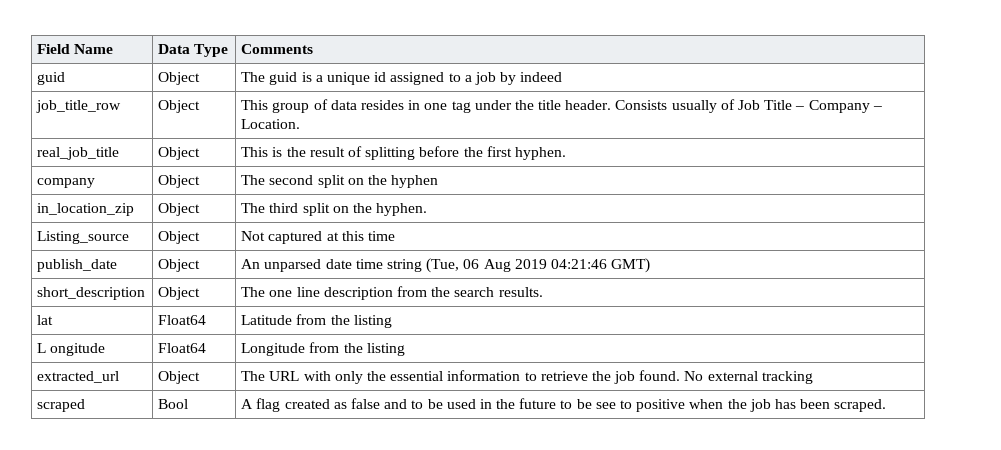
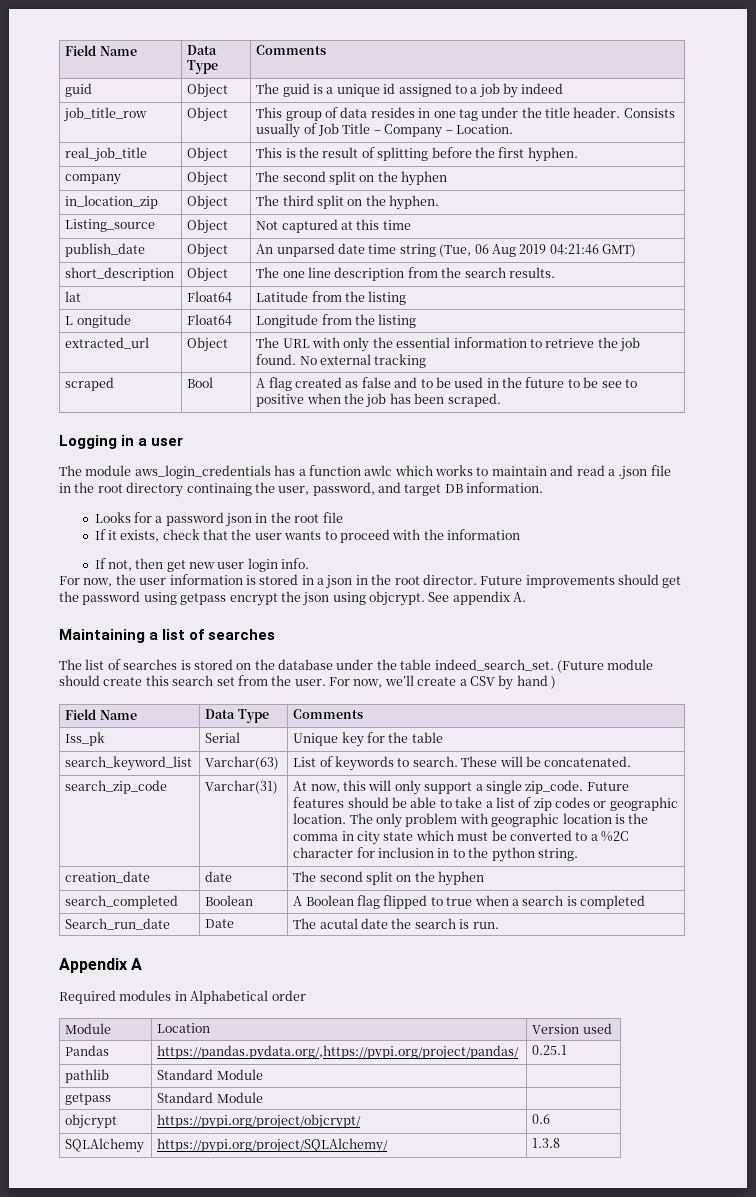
+ Logging in a user
+ The module aws_login_credentials has a function awlc which works to maintain and read a .json file in the root directory continaing the user, password, and target DB information.
+ Looks for a password json in the root file
+ If it exists, check that the user wants to proceed with the information
+ If not, then get new user login info.
+ For now, the user information is stored in a json in the root director. Future improvements should get the password using getpass encrypt the json using objcrypt. See appendix A.
+ Maintaining a list of searches
+ The list of searches is stored on the database under the table indeed_search_set. (Future module should create this search set from the user. For now, we’ll create a CSV by hand )
+ Field Name | Data Type | Comments
+ Iss_pk | Serial | Unique key for the table
+ search_keyword_list | Varchar(63) | List of keywords to search. These will be concatenated.
+ search_zip_code | Varchar(31) | At now, this will only support a single zip_code. Future features should be able to take a list of zip codes or geographic location. The only problem with geographic location is the comma in city state which must be converted to a %2C character for inclusion in to the python string.
+ creation_date | date | The second split on the hyphen
+ search_completed | Boolean | A Boolean flag flipped to true when a search is completed
+ Search_run_date | Date | The acutal date the search is run.
+ Appendix A
+ Required modules in Alphabetical order
+ Module | Location | Version used
+ Pandas | https://pandas.pydata.org/,https://pypi.org/project/pandas/ | 0.25.1
+ pathlib | Standard Module |
+ getpass | Standard Module |
+ objcrypt | https://pypi.org/project/objcrypt/ | 0.6
+ SQLAlchemy | https://pypi.org/project/SQLAlchemy/ | 1.3.8

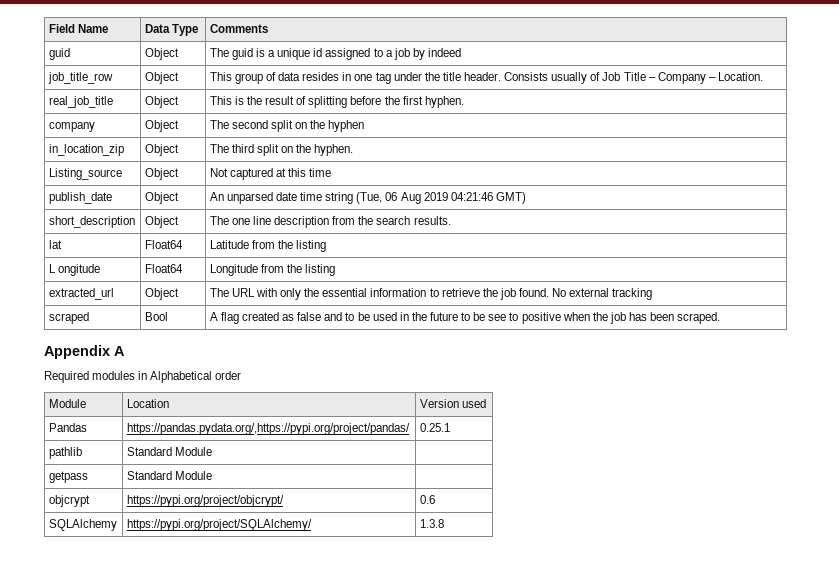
- Logging in a user
- The module aws_login_credentials has a function awlc which works to maintain and read a .json file in the root directory continaing the user, password, and target DB information.
- Looks for a password json in the root file
- If it exists, check that the user wants to proceed with the information
- If not, then get new user login info.
- For now, the user information is stored in a json in the root director. Future improvements should get the password using getpass encrypt the json using objcrypt. See appendix A.
- Maintaining a list of searches
- The list of searches is stored on the database under the table indeed_search_set. (Future module should create this search set from the user. For now, we’ll create a CSV by hand )
- Field Name | Data Type | Comments
- Iss_pk | Serial | Unique key for the table
- search_keyword_list | Varchar(63) | List of keywords to search. These will be concatenated.
- search_zip_code | Varchar(31) | At now, this will only support a single zip_code. Future features should be able to take a list of zip codes or geographic location. The only problem with geographic location is the comma in city state which must be converted to a %2C character for inclusion in to the python string.
- creation_date | date | The second split on the hyphen
- search_completed | Boolean | A Boolean flag flipped to true when a search is completed
- Search_run_date | Date | The acutal date the search is run.

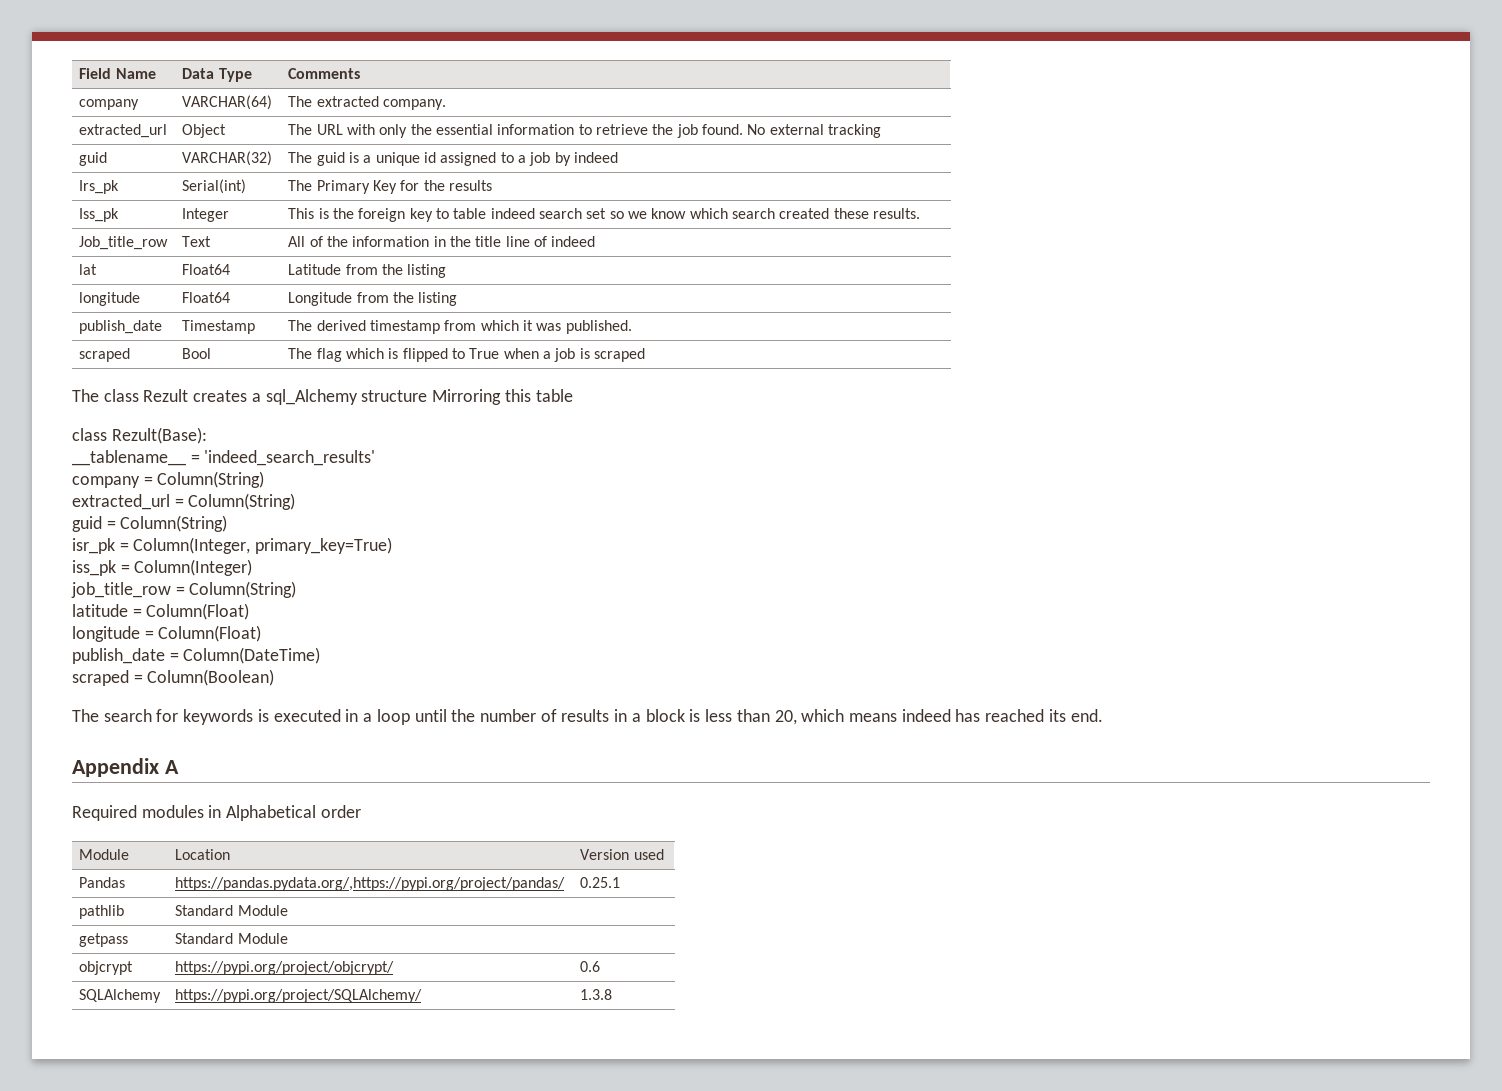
- guid | Object | The guid is a unique id assigned to a job by indeed
- job_title_row | Object | This group of data resides in one tag under the title header. Consists usually of Job Title – Company – Location.
- real_job_title | Object | This is the result of splitting before the first hyphen.
- company | Object | The second split on the hyphen
- in_location_zip | Object | The third split on the hyphen.
- Listing_source | Object | Not captured at this time
- publish_date | Object | An unparsed date time string (Tue, 06 Aug 2019 04:21:46 GMT)
- short_description | Object | The one line description from the search results.
- lat | Float64 | Latitude from the listing
- L ongitude | Float64 | Longitude from the listing
+ company | VARCHAR(64) | The extracted company.
- scraped | Bool | A flag created as false and to be used in the future to be see to positive when the job has been scraped.
+ guid | VARCHAR(32) | The guid is a unique id assigned to a job by indeed
+ Irs_pk | Serial(int) | The Primary Key for the results
+ Iss_pk | Integer | This is the foreign key to table indeed search set so we know which search created these results.
+ Job_title_row | Text | All of the information in the title line of indeed
+ lat | Float64 | Latitude from the listing
+ longitude | Float64 | Longitude from the listing
+ publish_date | Timestamp | The derived timestamp from which it was published.
+ scraped | Bool | The flag which is flipped to True when a job is scraped
+ The class Rezult creates a sql_Alchemy structure Mirroring this table
+ class Rezult(Base):
+ __tablename__ = 'indeed_search_results'
+ company = Column(String)
+ extracted_url = Column(String)
+ guid = Column(String)
+ isr_pk = Column(Integer, primary_key=True)
+ iss_pk = Column(Integer)
+ job_title_row = Column(String)
+ latitude = Column(Float)
+ longitude = Column(Float)
+ publish_date = Column(DateTime)
+ scraped = Column(Boolean)
+ The search for keywords is executed in a loop until the number of results in a block is less than 20, which means indeed has reached its end.

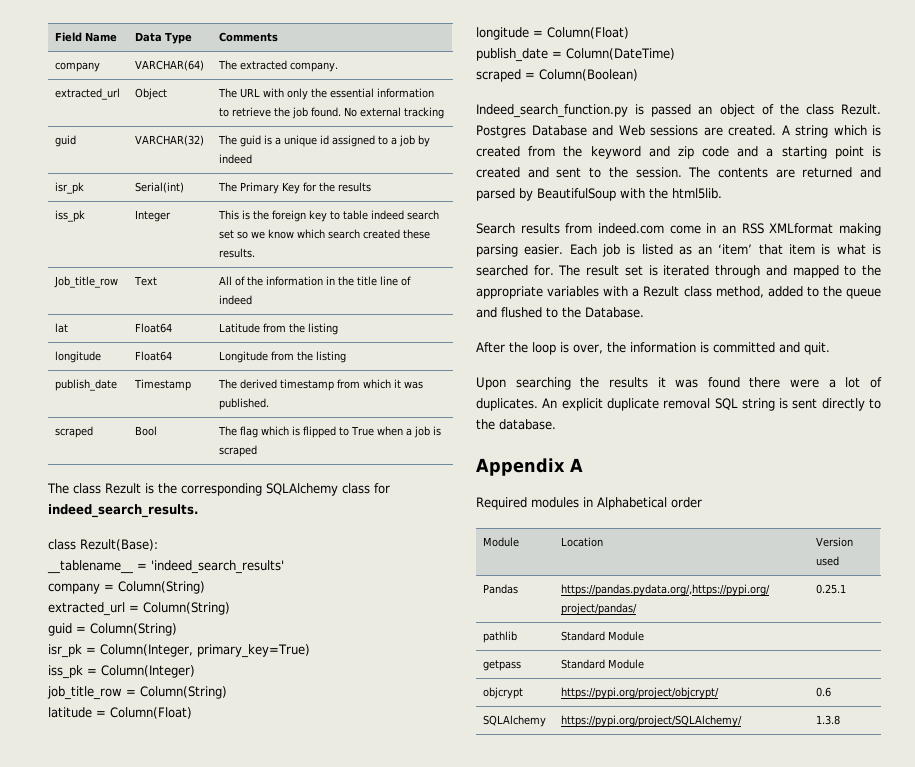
- Irs_pk | Serial(int) | The Primary Key for the results
+ isr_pk | Serial(int) | The Primary Key for the results
- Iss_pk | Integer | This is the foreign key to table indeed search set so we know which search created these results.
+ iss_pk | Integer | This is the foreign key to table indeed search set so we know which search created these results.
- The class Rezult creates a sql_Alchemy structure Mirroring this table
+ The class Rezult is the corresponding SQLAlchemy class for indeed_search_results.
- The search for keywords is executed in a loop until the number of results in a block is less than 20, which means indeed has reached its end.
+ Indeed_search_function.py is passed an object of the class Rezult. Postgres Database and Web sessions are created. A string which is created from the keyword and zip code and a starting point is created and sent to the session. The contents are returned and parsed by BeautifulSoup with the html5lib.
+ Search results from indeed.com come in an RSS XMLformat making parsing easier. Each job is listed as an ‘item’ that item is what is searched for. The result set is iterated through and mapped to the appropriate variables with a Rezult class method, added to the queue and flushed to the Database.
+ After the loop is over, the information is committed and quit.
+ Upon searching the results it was found there were a lot of duplicates. An explicit duplicate removal SQL string is sent directly to the database.

